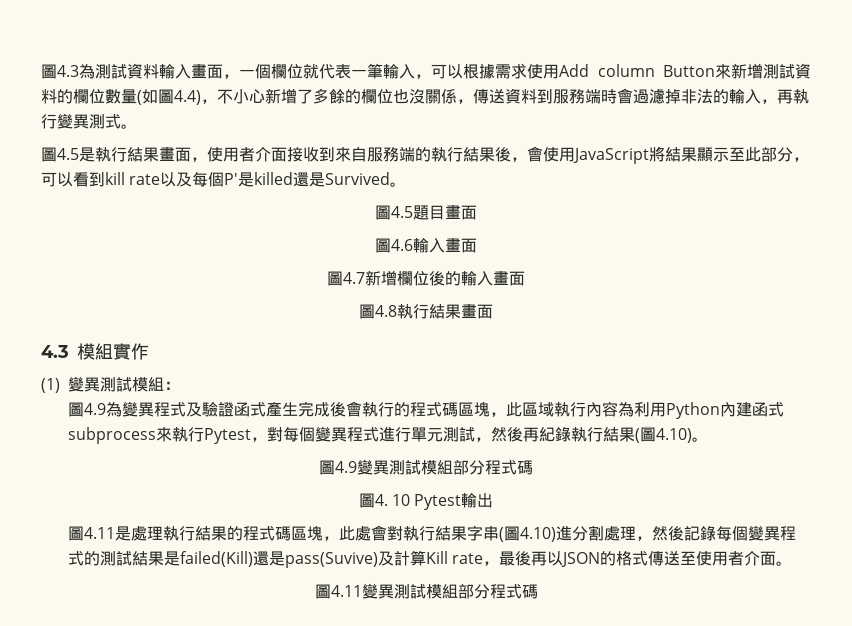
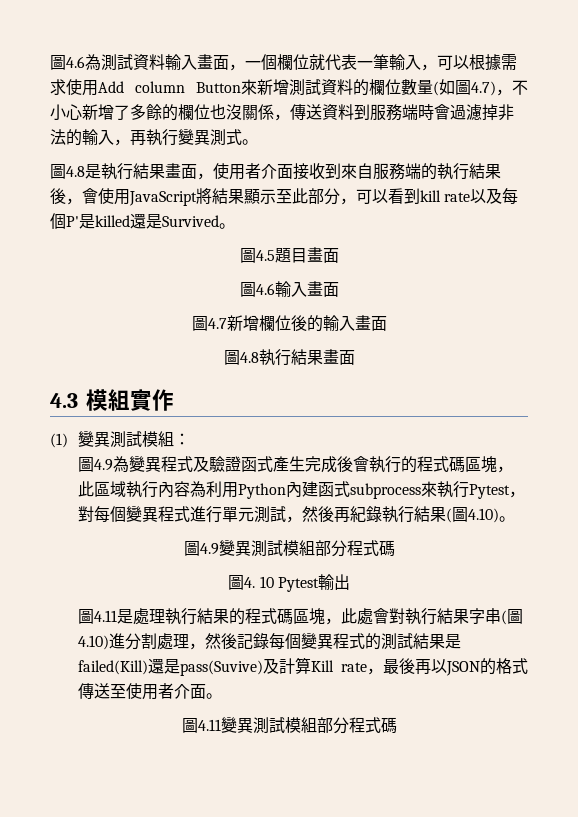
- 圖4.3為測試資料輸入畫面，一個欄位就代表一筆輸入，可以根據需求使用Add column Button來新增測試資料的欄位數量(如圖4.4)，不小心新增了多餘的欄位也沒關係，傳送資料到服務端時會過濾掉非法的輸入，再執行變異測式。
+ 圖4.6為測試資料輸入畫面，一個欄位就代表一筆輸入，可以根據需求使用Add column Button來新增測試資料的欄位數量(如圖4.7)，不小心新增了多餘的欄位也沒關係，傳送資料到服務端時會過濾掉非法的輸入，再執行變異測式。
- 圖4.5是執行結果畫面，使用者介面接收到來自服務端的執行結果後，會使用JavaScript將結果顯示至此部分，可以看到kill rate以及每個P'是killed還是Survived。
+ 圖4.8是執行結果畫面，使用者介面接收到來自服務端的執行結果後，會使用JavaScript將結果顯示至此部分，可以看到kill rate以及每個P'是killed還是Survived。

